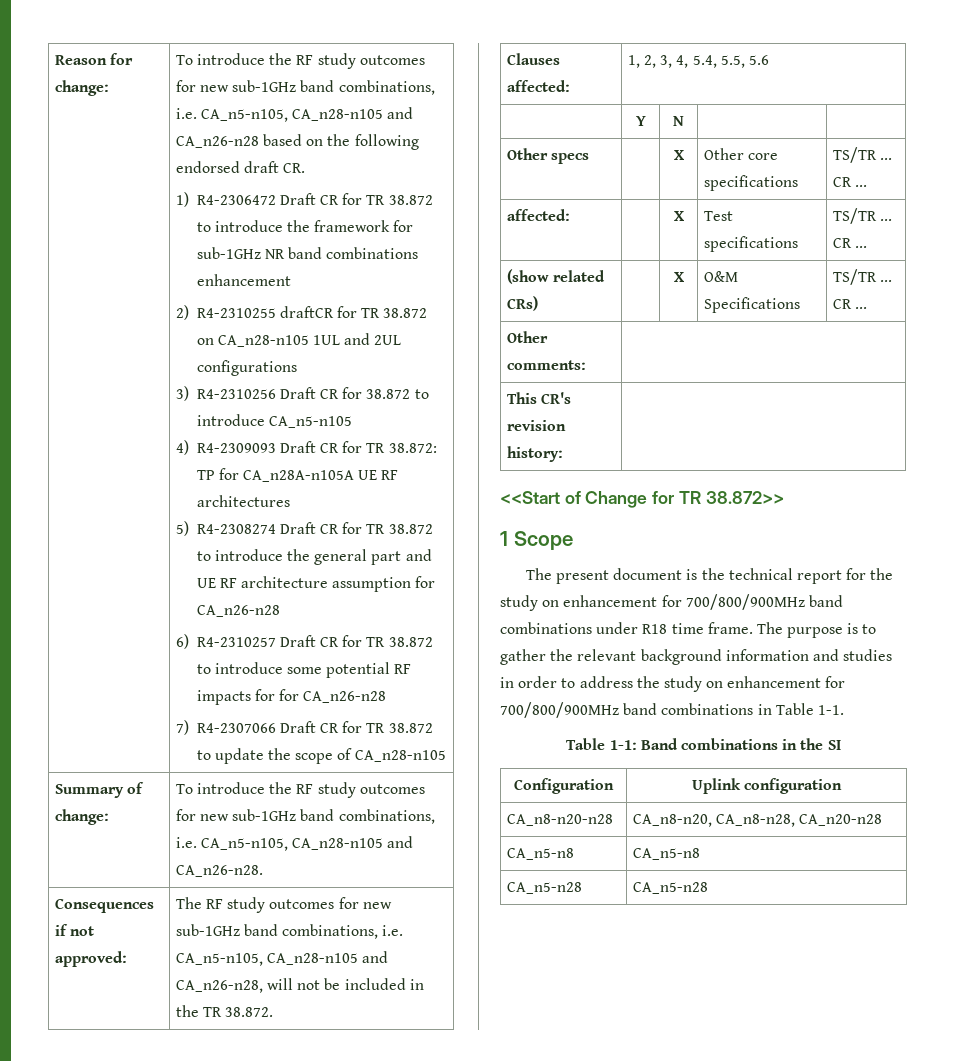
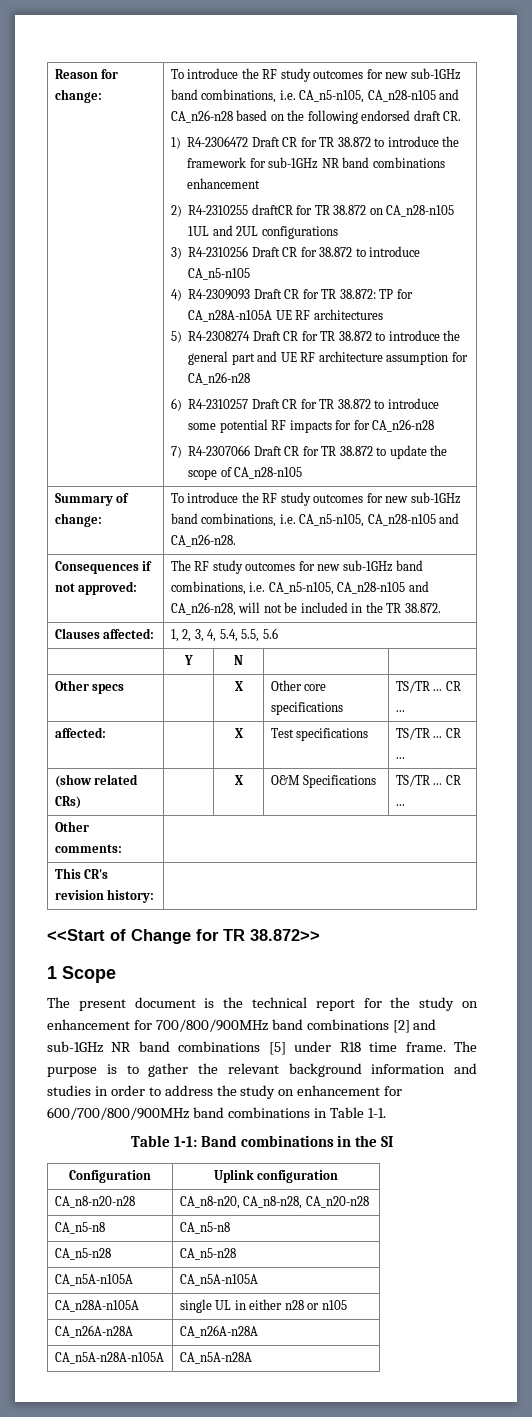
- The present document is the technical report for the study on enhancement for 700/800/900MHz band combinations under R18 time frame.
+ The present document is the technical report for the study on enhancement for 700/800/900MHz band combinations [2] and sub-1GHz NR band combinations [5] under R18 time frame.
- The purpose is to gather the relevant background information and studies in order to address the study on enhancement for 700/800/900MHz band combinations in Table 1-1.
+ The purpose is to gather the relevant background information and studies in order to address the study on enhancement for 600/700/800/900MHz band combinations in Table 1-1.
+ CA_n5A-n105A | CA_n5A-n105A
+ CA_n28A-n105A | single UL in either n28 or n105
+ CA_n26A-n28A | CA_n26A-n28A
+ CA_n5A-n28A-n105A | CA_n5A-n28A

